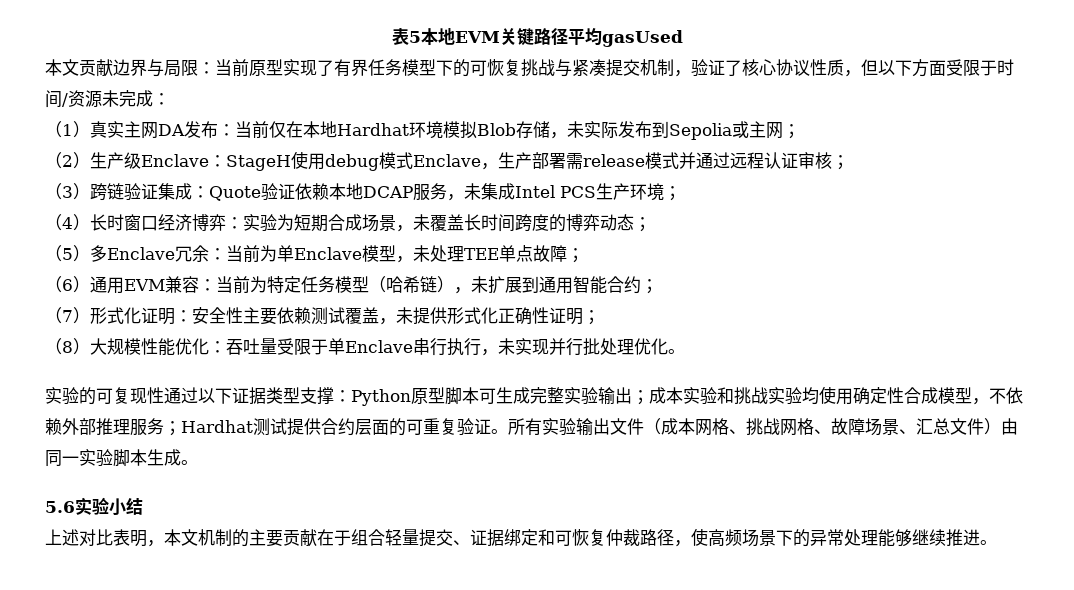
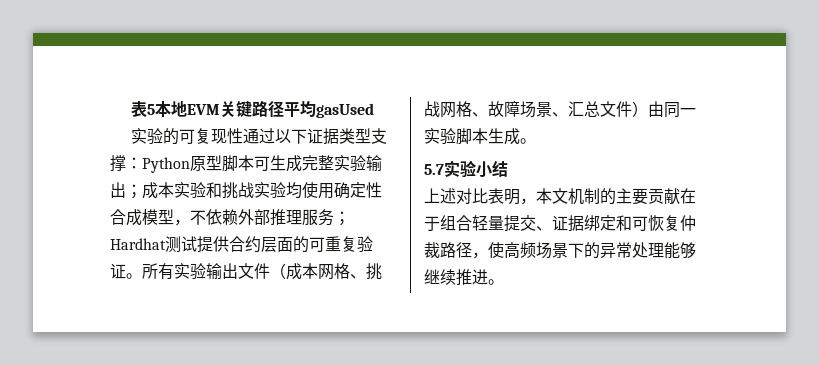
- 本文贡献边界与局限：当前原型实现了有界任务模型下的可恢复挑战与紧凑提交机制，验证了核心协议性质，但以下方面受限于时间/资源未完成：
- （1）真实主网DA发布：当前仅在本地Hardhat环境模拟Blob存储，未实际发布到Sepolia或主网；
- （2）生产级Enclave：StageH使用debug模式Enclave，生产部署需release模式并通过远程认证审核；
- （3）跨链验证集成：Quote验证依赖本地DCAP服务，未集成Intel PCS生产环境；
- （4）长时窗口经济博弈：实验为短期合成场景，未覆盖长时间跨度的博弈动态；
- （5）多Enclave冗余：当前为单Enclave模型，未处理TEE单点故障；
- （6）通用EVM兼容：当前为特定任务模型（哈希链），未扩展到通用智能合约；
- （7）形式化证明：安全性主要依赖测试覆盖，未提供形式化正确性证明；
- （8）大规模性能优化：吞吐量受限于单Enclave串行执行，未实现并行批处理优化。
- 5.6实验小结
+ 5.7实验小结

